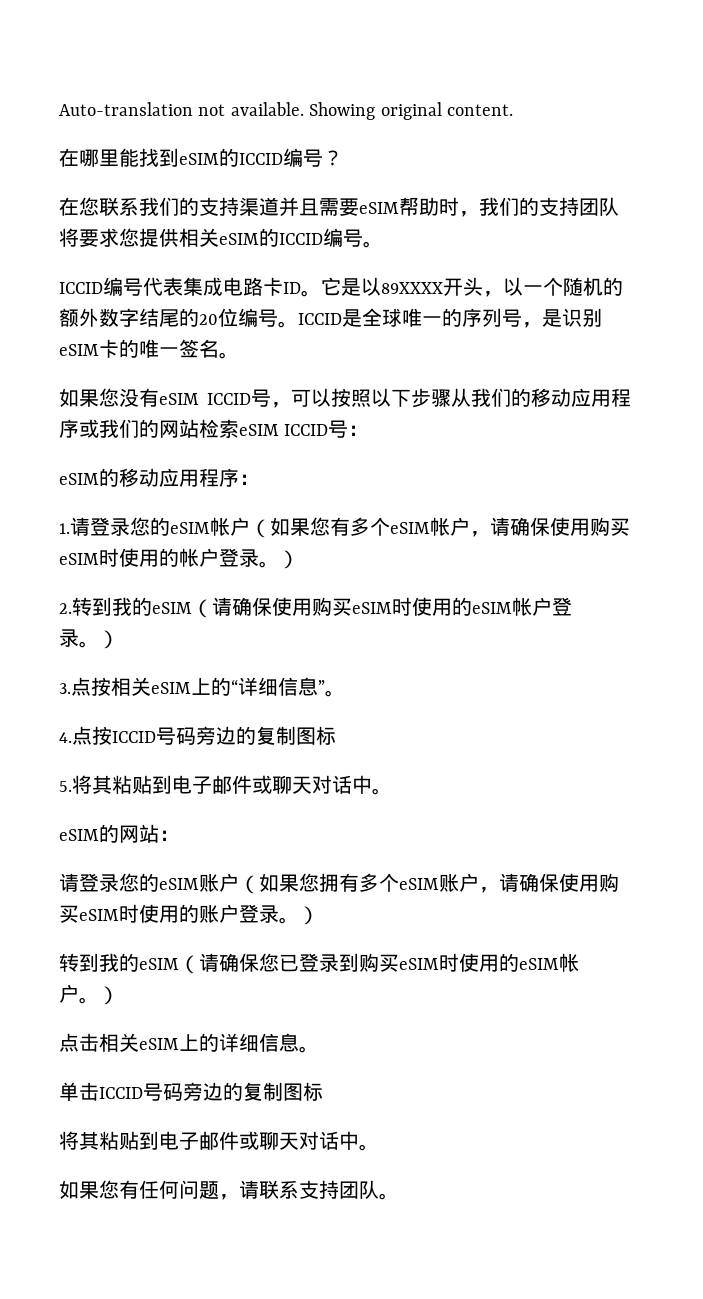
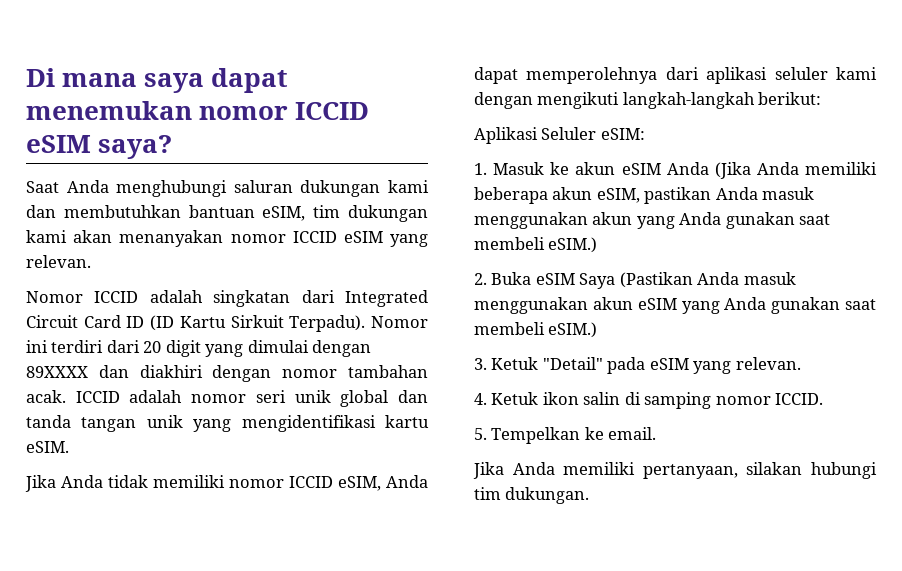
- Auto-translation not available. Showing original content.
- 在哪里能找到eSIM的ICCID编号？
- 在您联系我们的支持渠道并且需要eSIM帮助时，我们的支持团队将要求您提供相关eSIM的ICCID编号。
- ICCID编号代表集成电路卡ID。它是以89XXXX开头，以一个随机的额外数字结尾的20位编号。ICCID是全球唯一的序列号，是识别eSIM卡的唯一签名。
- 如果您没有eSIM ICCID号，可以按照以下步骤从我们的移动应用程序或我们的网站检索eSIM ICCID号：
- eSIM的移动应用程序：
- 1.请登录您的eSIM帐户（如果您有多个eSIM帐户，请确保使用购买eSIM时使用的帐户登录。）
- 2.转到我的eSIM（请确保使用购买eSIM时使用的eSIM帐户登录。）
- 3.点按相关eSIM上的“详细信息”。
- 4.点按ICCID号码旁边的复制图标
- 5.将其粘贴到电子邮件或聊天对话中。
- eSIM的网站：
- 请登录您的eSIM账户（如果您拥有多个eSIM账户，请确保使用购买eSIM时使用的账户登录。）
- 转到我的eSIM（请确保您已登录到购买eSIM时使用的eSIM帐户。）
- 点击相关eSIM上的详细信息。
- 单击ICCID号码旁边的复制图标
- 将其粘贴到电子邮件或聊天对话中。
- 如果您有任何问题，请联系支持团队。
+ Di mana saya dapat menemukan nomor ICCID eSIM saya?
+ Saat Anda menghubungi saluran dukungan kami dan membutuhkan bantuan eSIM, tim dukungan kami akan menanyakan nomor ICCID eSIM yang relevan.
+ Nomor ICCID adalah singkatan dari Integrated Circuit Card ID (ID Kartu Sirkuit Terpadu). Nomor ini terdiri dari 20 digit yang dimulai dengan 89XXXX dan diakhiri dengan nomor tambahan acak. ICCID adalah nomor seri unik global dan tanda tangan unik yang mengidentifikasi kartu eSIM.
+ Jika Anda tidak memiliki nomor ICCID eSIM, Anda dapat memperolehnya dari aplikasi seluler kami dengan mengikuti langkah-langkah berikut:
+ Aplikasi Seluler eSIM:
+ 1. Masuk ke akun eSIM Anda (Jika Anda memiliki beberapa akun eSIM, pastikan Anda masuk menggunakan akun yang Anda gunakan saat membeli eSIM.)
+ 2. Buka eSIM Saya (Pastikan Anda masuk menggunakan akun eSIM yang Anda gunakan saat membeli eSIM.)
+ 3. Ketuk "Detail" pada eSIM yang relevan.
+ 4. Ketuk ikon salin di samping nomor ICCID.
+ 5. Tempelkan ke email.
+ Jika Anda memiliki pertanyaan, silakan hubungi tim dukungan.

